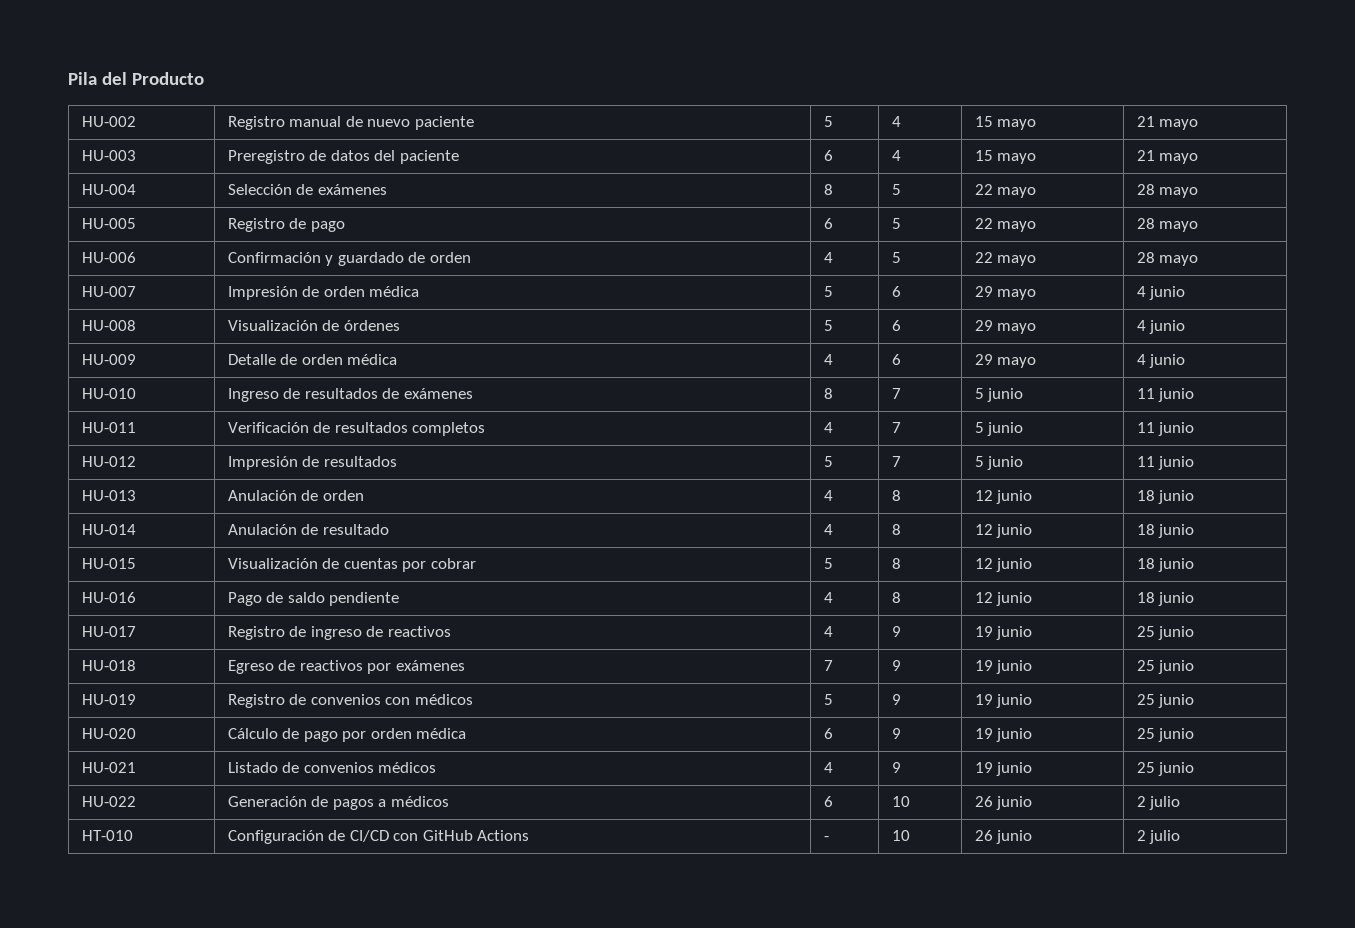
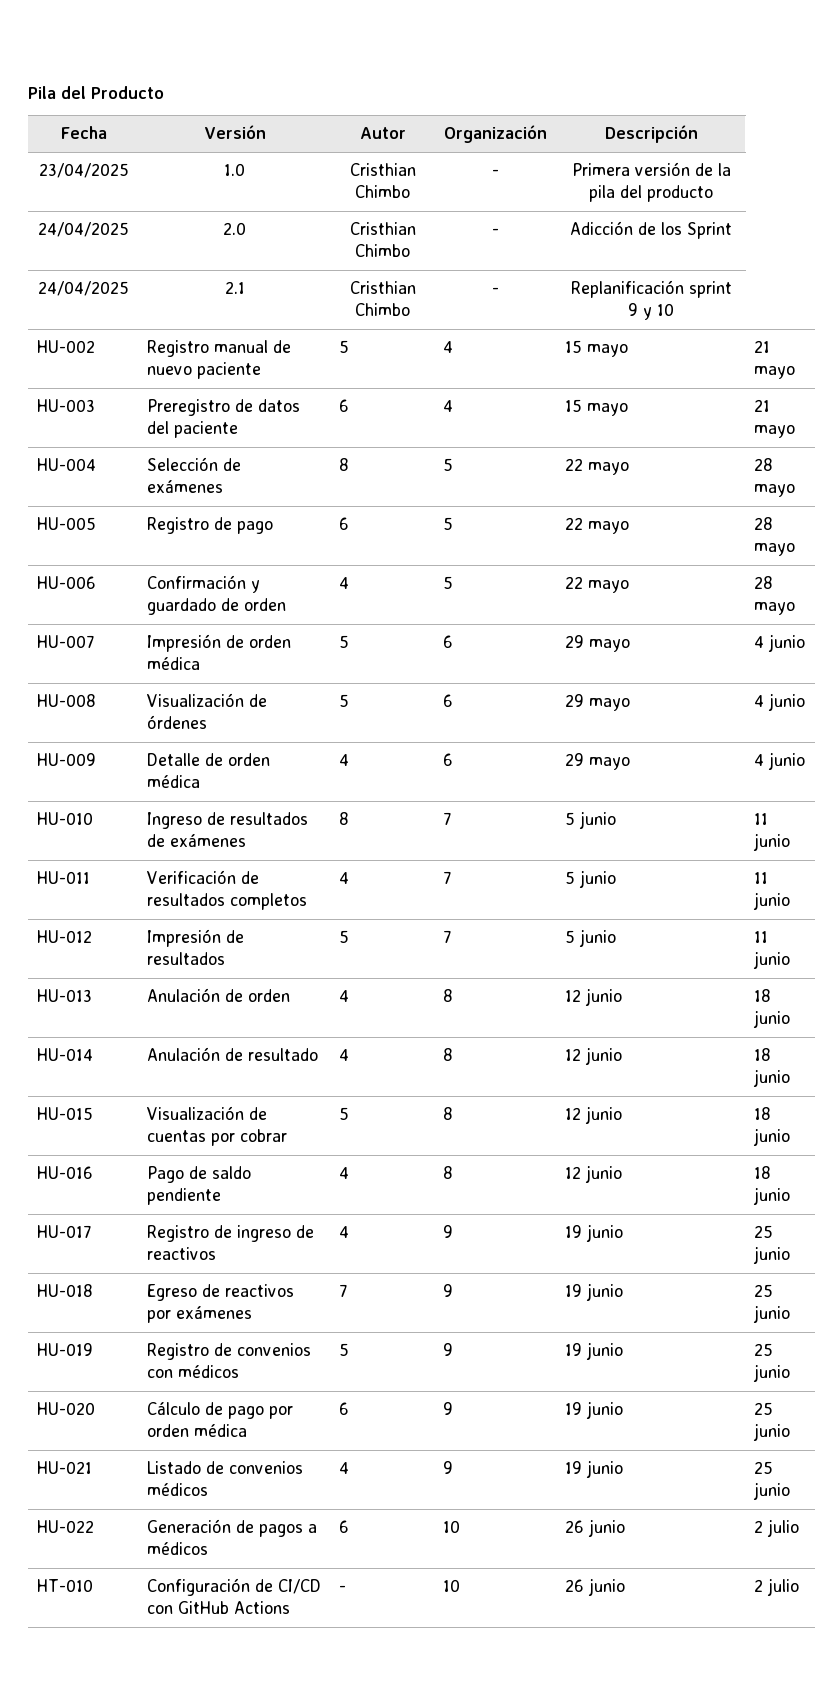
+ Fecha | Versión | Autor | Organización | Descripción
+ 23/04/2025 | 1.0 | Cristhian Chimbo | - | Primera versión de la pila del producto
+ 24/04/2025 | 2.0 | Cristhian Chimbo | - | Adicción de los Sprint
+ 24/04/2025 | 2.1 | Cristhian Chimbo | - | Replanificación sprint 9 y 10

